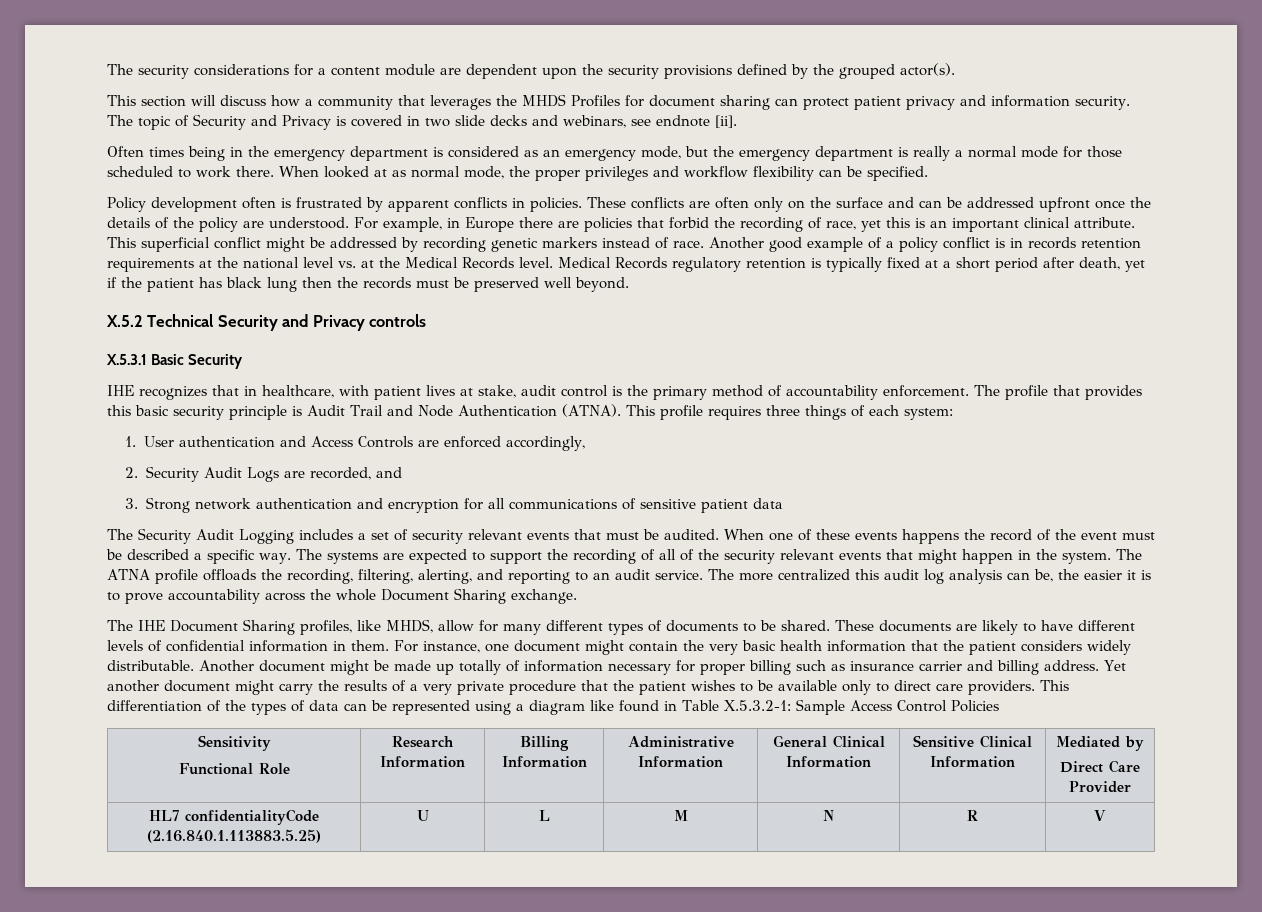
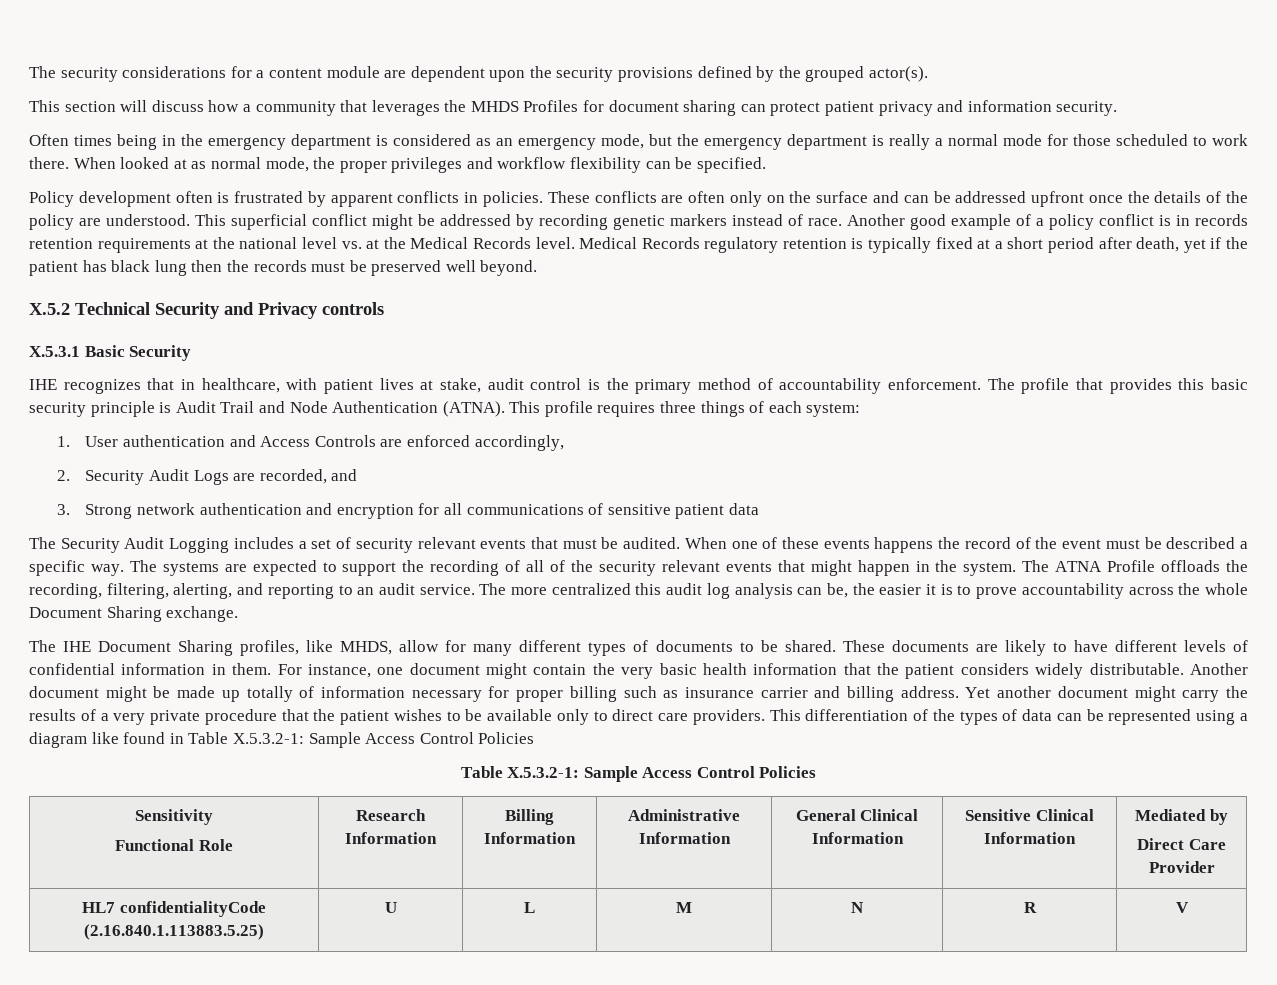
- The topic of Security and Privacy is covered in two slide decks and webinars, see endnote [ii].
- For example, in Europe there are policies that forbid the recording of race, yet this is an important clinical attribute.
- The ATNA profile offloads the recording, filtering, alerting, and reporting to an audit service.
+ The ATNA Profile offloads the recording, filtering, alerting, and reporting to an audit service.
  This differentiation of the types of data can be represented using a diagram like found in Table X.5.3.2-1: Sample Access Control Policies
+ Table X.5.3.2-1: Sample Access Control Policies

